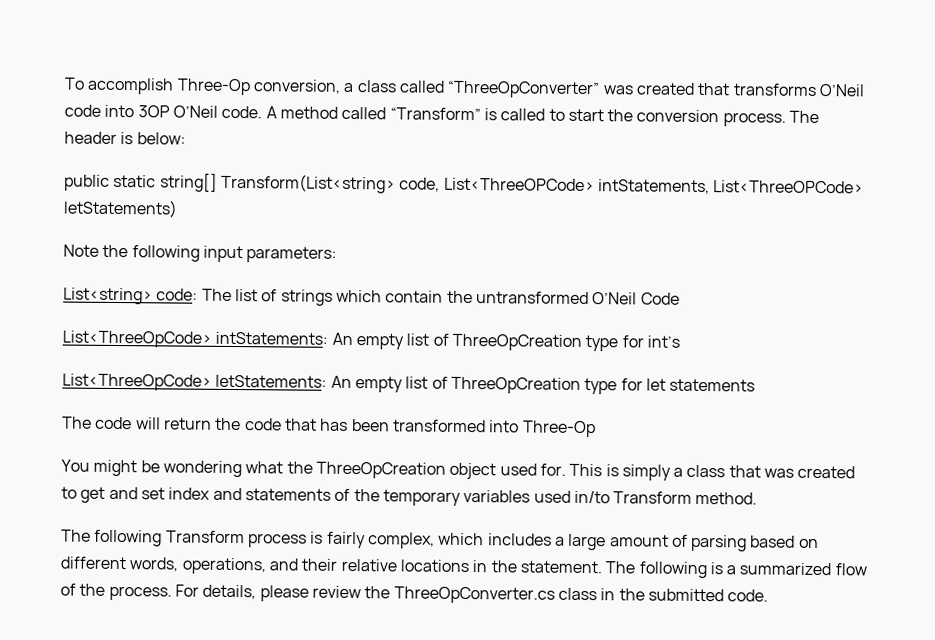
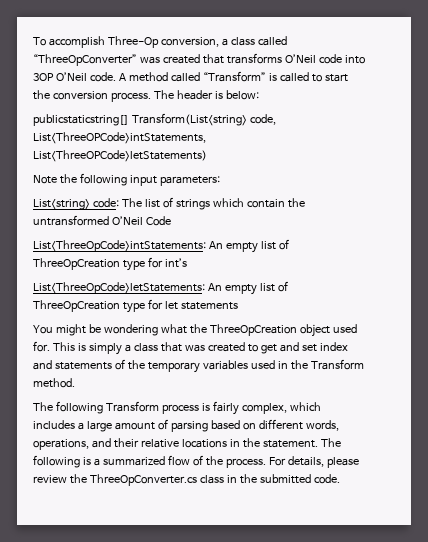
- public static string[] Transform(List<string> code, List<ThreeOPCode> intStatements, List<ThreeOPCode> letStatements)
+ publicstaticstring[] Transform(List<string> code, List<ThreeOPCode>intStatements, List<ThreeOPCode>letStatements)
- List<ThreeOpCode> intStatements: An empty list of ThreeOpCreation type for int’s
+ List<ThreeOpCode>intStatements: An empty list of ThreeOpCreation type for int’s
- List<ThreeOpCode> letStatements: An empty list of ThreeOpCreation type for let statements
+ List<ThreeOpCode>letStatements: An empty list of ThreeOpCreation type for let statements
- The code will return the code that has been transformed into Three-Op
- This is simply a class that was created to get and set index and statements of the temporary variables used in/to Transform method.
+ This is simply a class that was created to get and set index and statements of the temporary variables used in the Transform method.

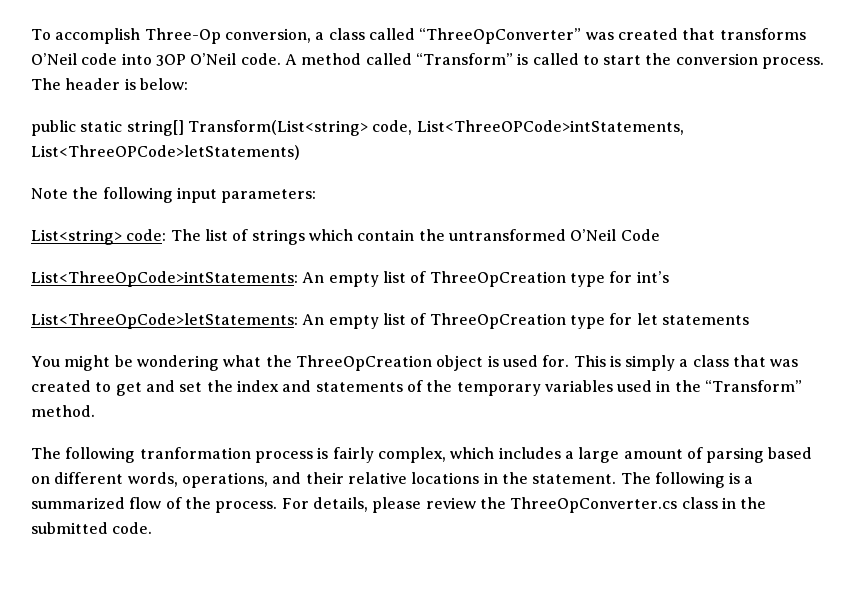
- publicstaticstring[] Transform(List<string> code, List<ThreeOPCode>intStatements, List<ThreeOPCode>letStatements)
+ public static string[] Transform(List<string> code, List<ThreeOPCode>intStatements, List<ThreeOPCode>letStatements)
- You might be wondering what the ThreeOpCreation object used for.
+ You might be wondering what the ThreeOpCreation object is used for.
- This is simply a class that was created to get and set index and statements of the temporary variables used in the Transform method.
+ This is simply a class that was created to get and set the index and statements of the temporary variables used in the “Transform” method.
- The following Transform process is fairly complex, which includes a large amount of parsing based on different words, operations, and their relative locations in the statement.
+ The following tranformation process is fairly complex, which includes a large amount of parsing based on different words, operations, and their relative locations in the statement.

